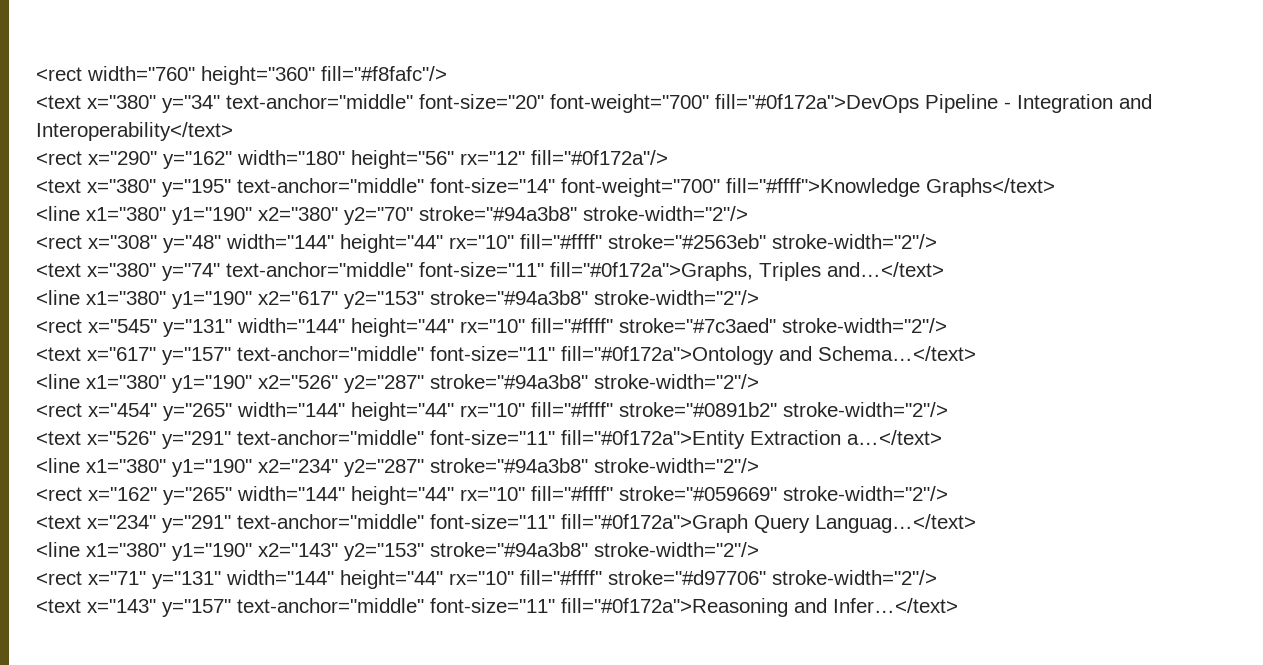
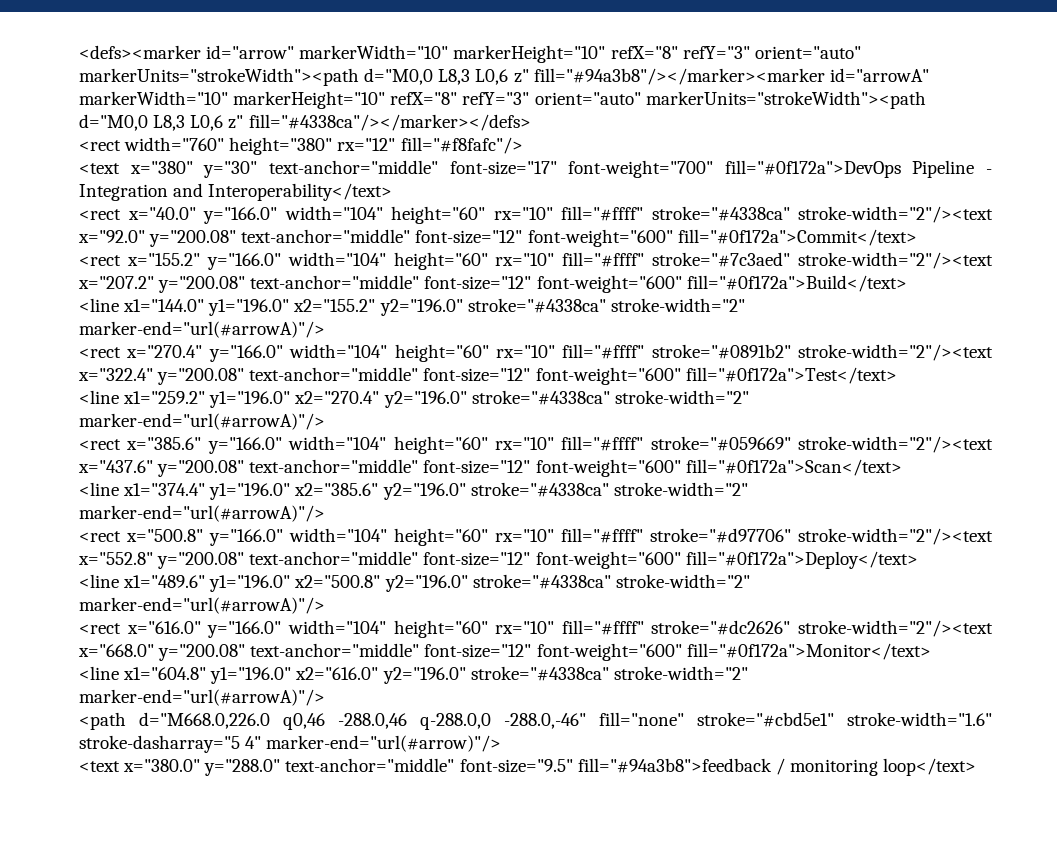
- <rect width="760" height="360" fill="#f8fafc"/>
+ <defs><marker id="arrow" markerWidth="10" markerHeight="10" refX="8" refY="3" orient="auto" markerUnits="strokeWidth"><path d="M0,0 L8,3 L0,6 z" fill="#94a3b8"/></marker><marker id="arrowA" markerWidth="10" markerHeight="10" refX="8" refY="3" orient="auto" markerUnits="strokeWidth"><path d="M0,0 L8,3 L0,6 z" fill="#4338ca"/></marker></defs>
+ <rect width="760" height="380" rx="12" fill="#f8fafc"/>
- <text x="380" y="34" text-anchor="middle" font-size="20" font-weight="700" fill="#0f172a">DevOps Pipeline - Integration and Interoperability</text>
+ <text x="380" y="30" text-anchor="middle" font-size="17" font-weight="700" fill="#0f172a">DevOps Pipeline - Integration and Interoperability</text>
- <rect x="290" y="162" width="180" height="56" rx="12" fill="#0f172a"/>
- <text x="380" y="195" text-anchor="middle" font-size="14" font-weight="700" fill="#ffff">Knowledge Graphs</text>
- <line x1="380" y1="190" x2="380" y2="70" stroke="#94a3b8" stroke-width="2"/>
- <rect x="308" y="48" width="144" height="44" rx="10" fill="#ffff" stroke="#2563eb" stroke-width="2"/>
- <text x="380" y="74" text-anchor="middle" font-size="11" fill="#0f172a">Graphs, Triples and…</text>
- <line x1="380" y1="190" x2="617" y2="153" stroke="#94a3b8" stroke-width="2"/>
- <rect x="545" y="131" width="144" height="44" rx="10" fill="#ffff" stroke="#7c3aed" stroke-width="2"/>
- <text x="617" y="157" text-anchor="middle" font-size="11" fill="#0f172a">Ontology and Schema…</text>
- <line x1="380" y1="190" x2="526" y2="287" stroke="#94a3b8" stroke-width="2"/>
- <rect x="454" y="265" width="144" height="44" rx="10" fill="#ffff" stroke="#0891b2" stroke-width="2"/>
- <text x="526" y="291" text-anchor="middle" font-size="11" fill="#0f172a">Entity Extraction a…</text>
- <line x1="380" y1="190" x2="234" y2="287" stroke="#94a3b8" stroke-width="2"/>
- <rect x="162" y="265" width="144" height="44" rx="10" fill="#ffff" stroke="#059669" stroke-width="2"/>
- <text x="234" y="291" text-anchor="middle" font-size="11" fill="#0f172a">Graph Query Languag…</text>
- <line x1="380" y1="190" x2="143" y2="153" stroke="#94a3b8" stroke-width="2"/>
- <rect x="71" y="131" width="144" height="44" rx="10" fill="#ffff" stroke="#d97706" stroke-width="2"/>
- <text x="143" y="157" text-anchor="middle" font-size="11" fill="#0f172a">Reasoning and Infer…</text>
+ <rect x="40.0" y="166.0" width="104" height="60" rx="10" fill="#ffff" stroke="#4338ca" stroke-width="2"/><text x="92.0" y="200.08" text-anchor="middle" font-size="12" font-weight="600" fill="#0f172a">Commit</text>
+ <rect x="155.2" y="166.0" width="104" height="60" rx="10" fill="#ffff" stroke="#7c3aed" stroke-width="2"/><text x="207.2" y="200.08" text-anchor="middle" font-size="12" font-weight="600" fill="#0f172a">Build</text>
+ <line x1="144.0" y1="196.0" x2="155.2" y2="196.0" stroke="#4338ca" stroke-width="2" marker-end="url(#arrowA)"/>
+ <rect x="270.4" y="166.0" width="104" height="60" rx="10" fill="#ffff" stroke="#0891b2" stroke-width="2"/><text x="322.4" y="200.08" text-anchor="middle" font-size="12" font-weight="600" fill="#0f172a">Test</text>
+ <line x1="259.2" y1="196.0" x2="270.4" y2="196.0" stroke="#4338ca" stroke-width="2" marker-end="url(#arrowA)"/>
+ <rect x="385.6" y="166.0" width="104" height="60" rx="10" fill="#ffff" stroke="#059669" stroke-width="2"/><text x="437.6" y="200.08" text-anchor="middle" font-size="12" font-weight="600" fill="#0f172a">Scan</text>
+ <line x1="374.4" y1="196.0" x2="385.6" y2="196.0" stroke="#4338ca" stroke-width="2" marker-end="url(#arrowA)"/>
+ <rect x="500.8" y="166.0" width="104" height="60" rx="10" fill="#ffff" stroke="#d97706" stroke-width="2"/><text x="552.8" y="200.08" text-anchor="middle" font-size="12" font-weight="600" fill="#0f172a">Deploy</text>
+ <line x1="489.6" y1="196.0" x2="500.8" y2="196.0" stroke="#4338ca" stroke-width="2" marker-end="url(#arrowA)"/>
+ <rect x="616.0" y="166.0" width="104" height="60" rx="10" fill="#ffff" stroke="#dc2626" stroke-width="2"/><text x="668.0" y="200.08" text-anchor="middle" font-size="12" font-weight="600" fill="#0f172a">Monitor</text>
+ <line x1="604.8" y1="196.0" x2="616.0" y2="196.0" stroke="#4338ca" stroke-width="2" marker-end="url(#arrowA)"/>
+ <path d="M668.0,226.0 q0,46 -288.0,46 q-288.0,0 -288.0,-46" fill="none" stroke="#cbd5e1" stroke-width="1.6" stroke-dasharray="5 4" marker-end="url(#arrow)"/>
+ <text x="380.0" y="288.0" text-anchor="middle" font-size="9.5" fill="#94a3b8">feedback / monitoring loop</text>

